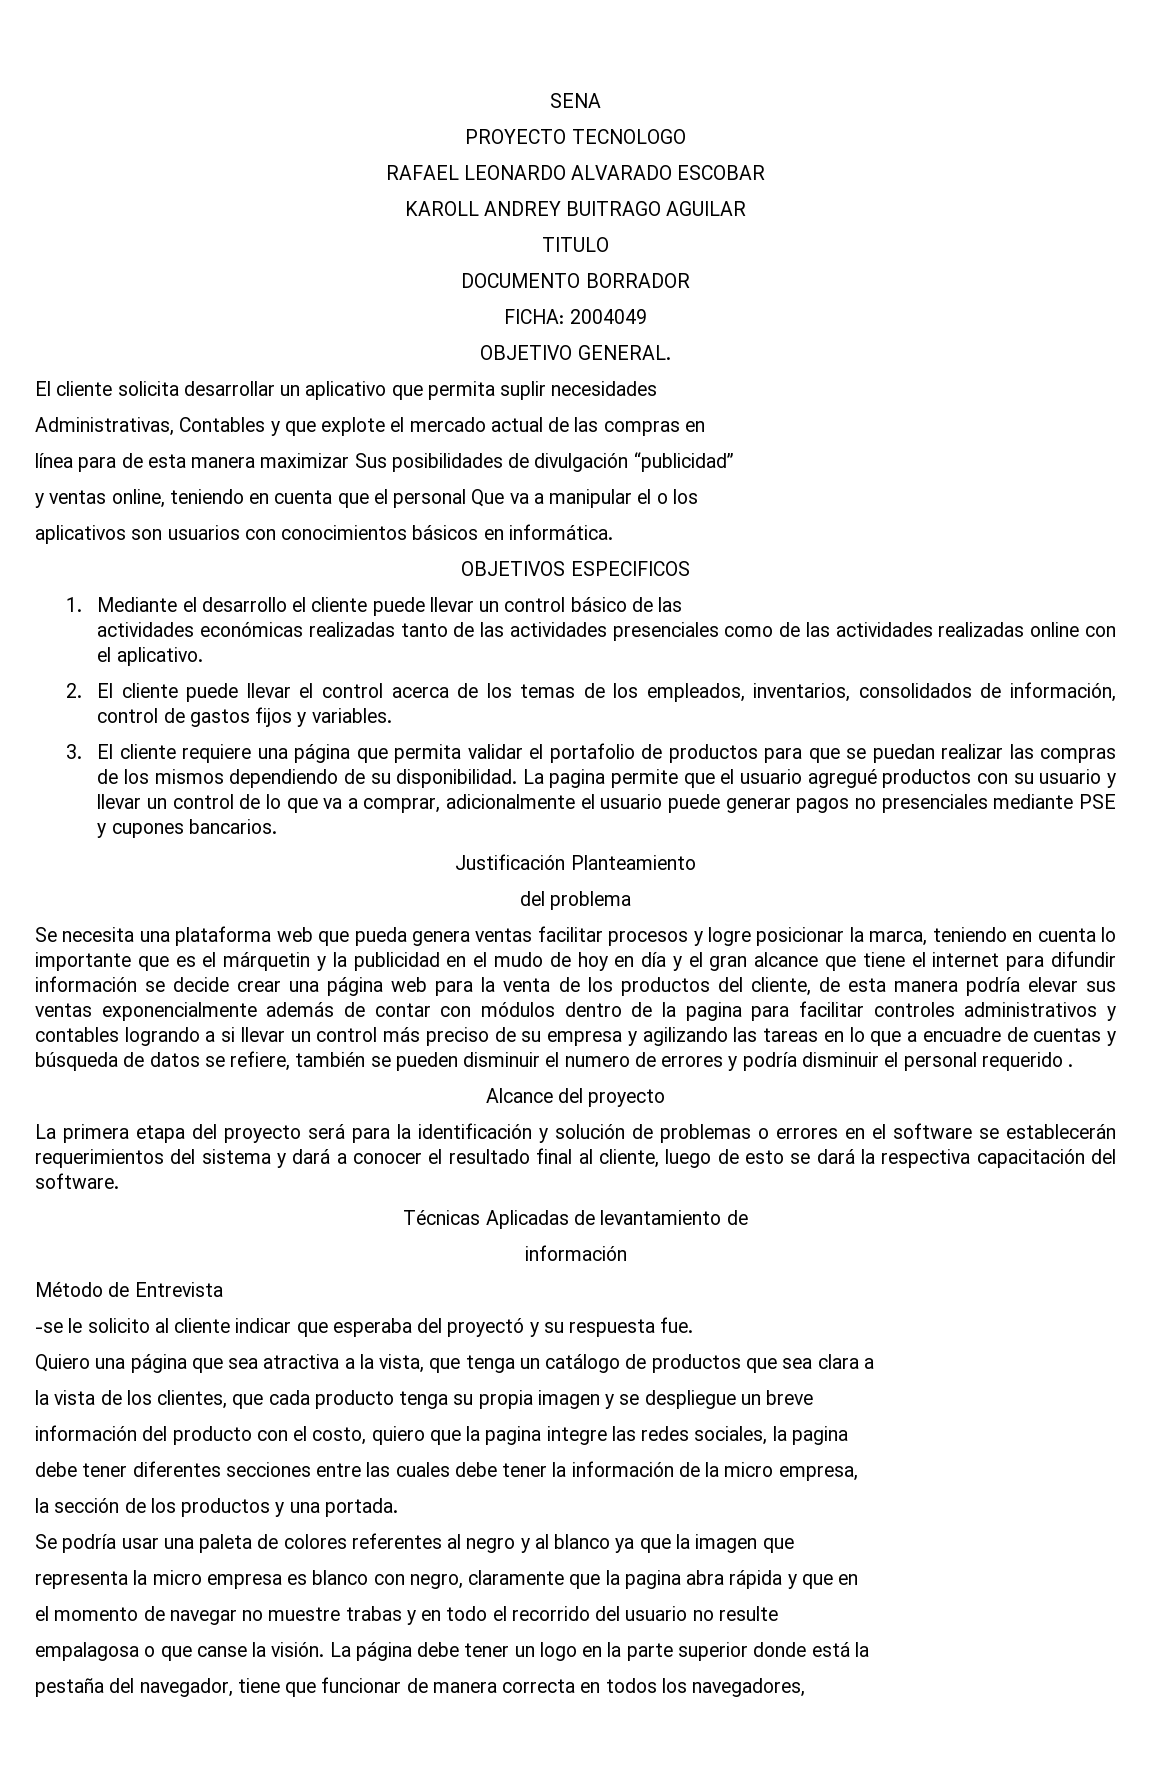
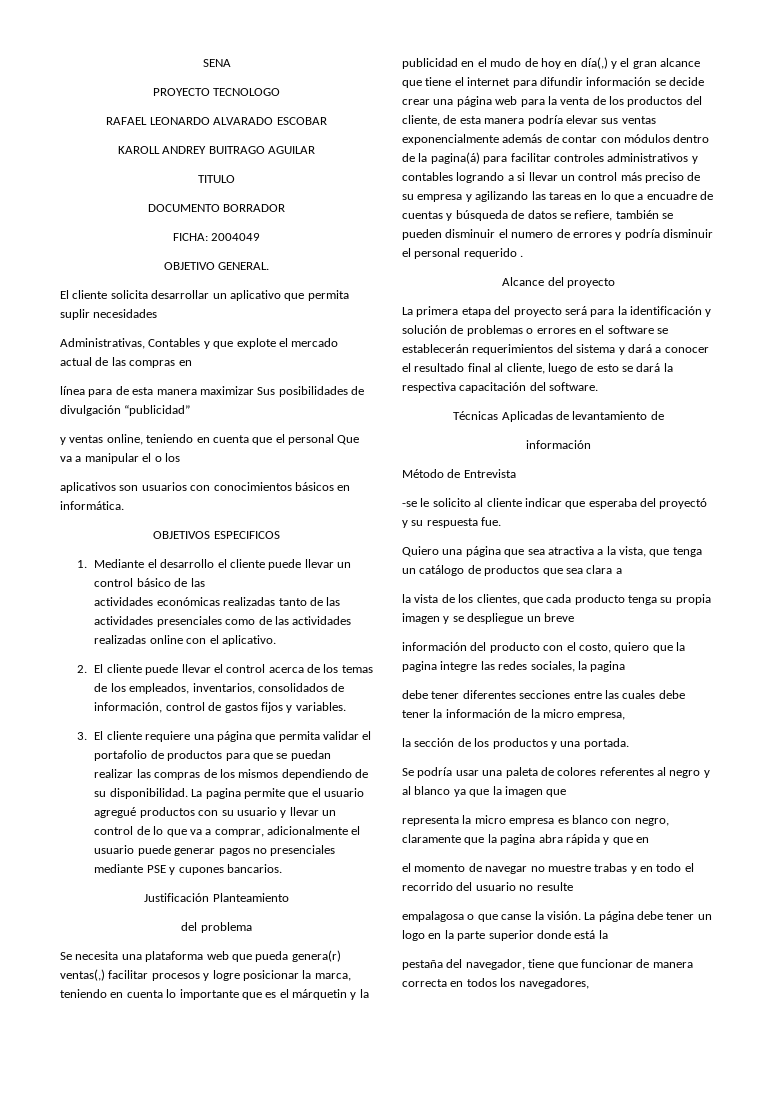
- Se necesita una plataforma web que pueda genera ventas facilitar procesos y logre posicionar la marca, teniendo en cuenta lo importante que es el márquetin y la publicidad en el mudo de hoy en día y el gran alcance que tiene el internet para difundir información se decide crear una página web para la venta de los productos del cliente, de esta manera podría elevar sus ventas exponencialmente además de contar con módulos dentro de la pagina para facilitar controles administrativos y contables logrando a si llevar un control más preciso de su empresa y agilizando las tareas en lo que a encuadre de cuentas y búsqueda de datos se refiere, también se pueden disminuir el numero de errores y podría disminuir el personal requerido .
+ Se necesita una plataforma web que pueda genera(r) ventas(,) facilitar procesos y logre posicionar la marca, teniendo en cuenta lo importante que es el márquetin y la publicidad en el mudo de hoy en día(,) y el gran alcance que tiene el internet para difundir información se decide crear una página web para la venta de los productos del cliente, de esta manera podría elevar sus ventas exponencialmente además de contar con módulos dentro de la pagina(á) para facilitar controles administrativos y contables logrando a si llevar un control más preciso de su empresa y agilizando las tareas en lo que a encuadre de cuentas y búsqueda de datos se refiere, también se pueden disminuir el numero de errores y podría disminuir el personal requerido .

